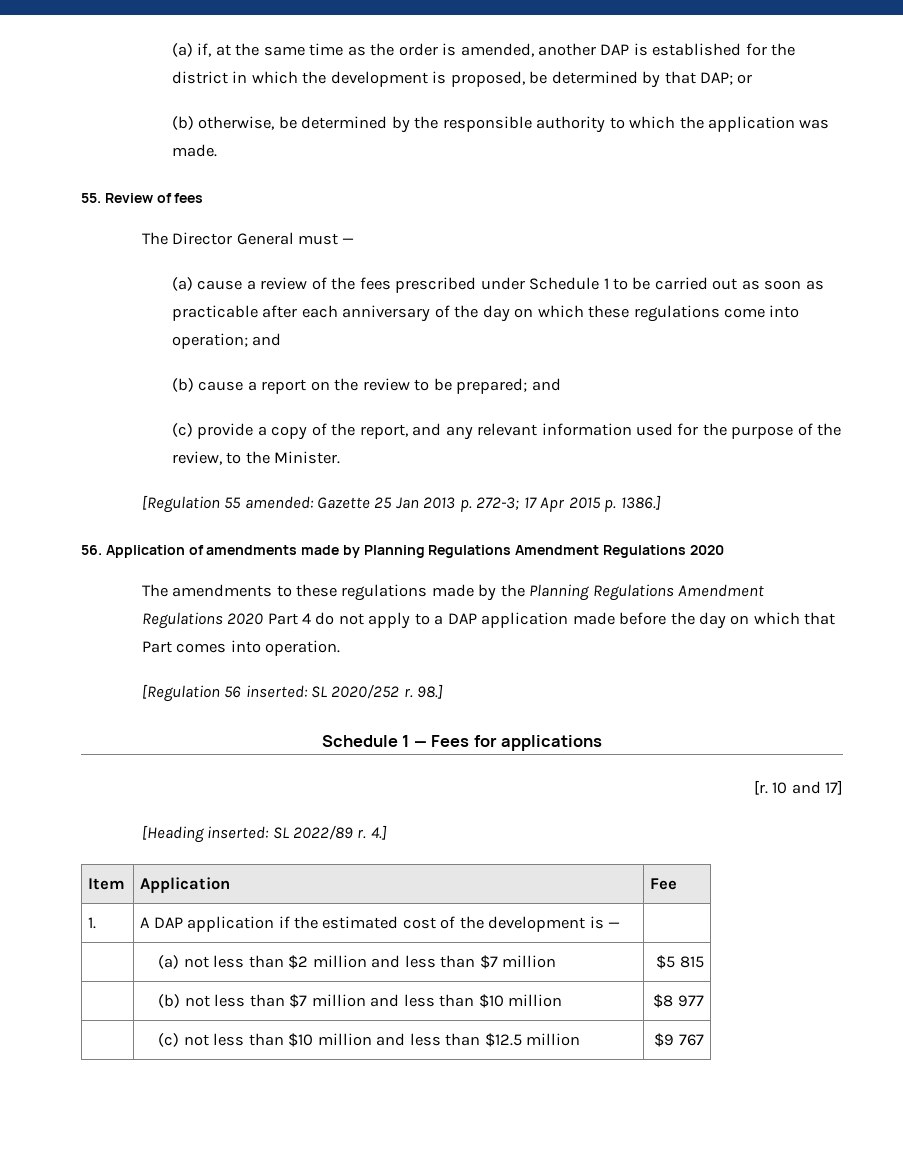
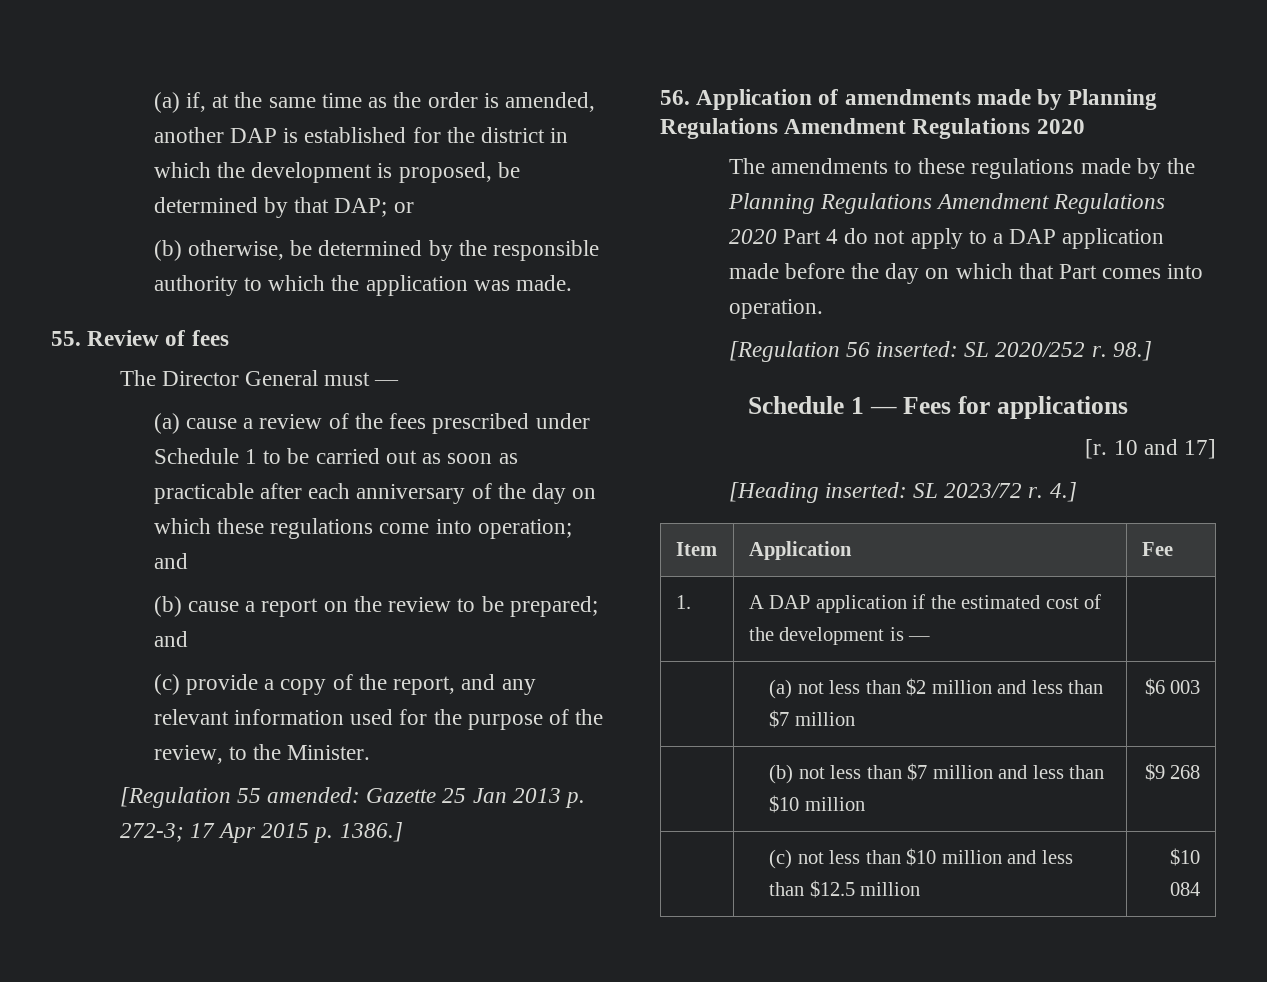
- [Heading inserted: SL 2022/89 r.
+ [Heading inserted: SL 2023/72 r.
- | (a) not less than $2 million and less than $7 million | $5 815
+ | (a) not less than $2 million and less than $7 million | $6 003
- | (b) not less than $7 million and less than $10 million | $8 977
+ | (b) not less than $7 million and less than $10 million | $9 268
- | (c) not less than $10 million and less than $12.5 million | $9 767
+ | (c) not less than $10 million and less than $12.5 million | $10 084

